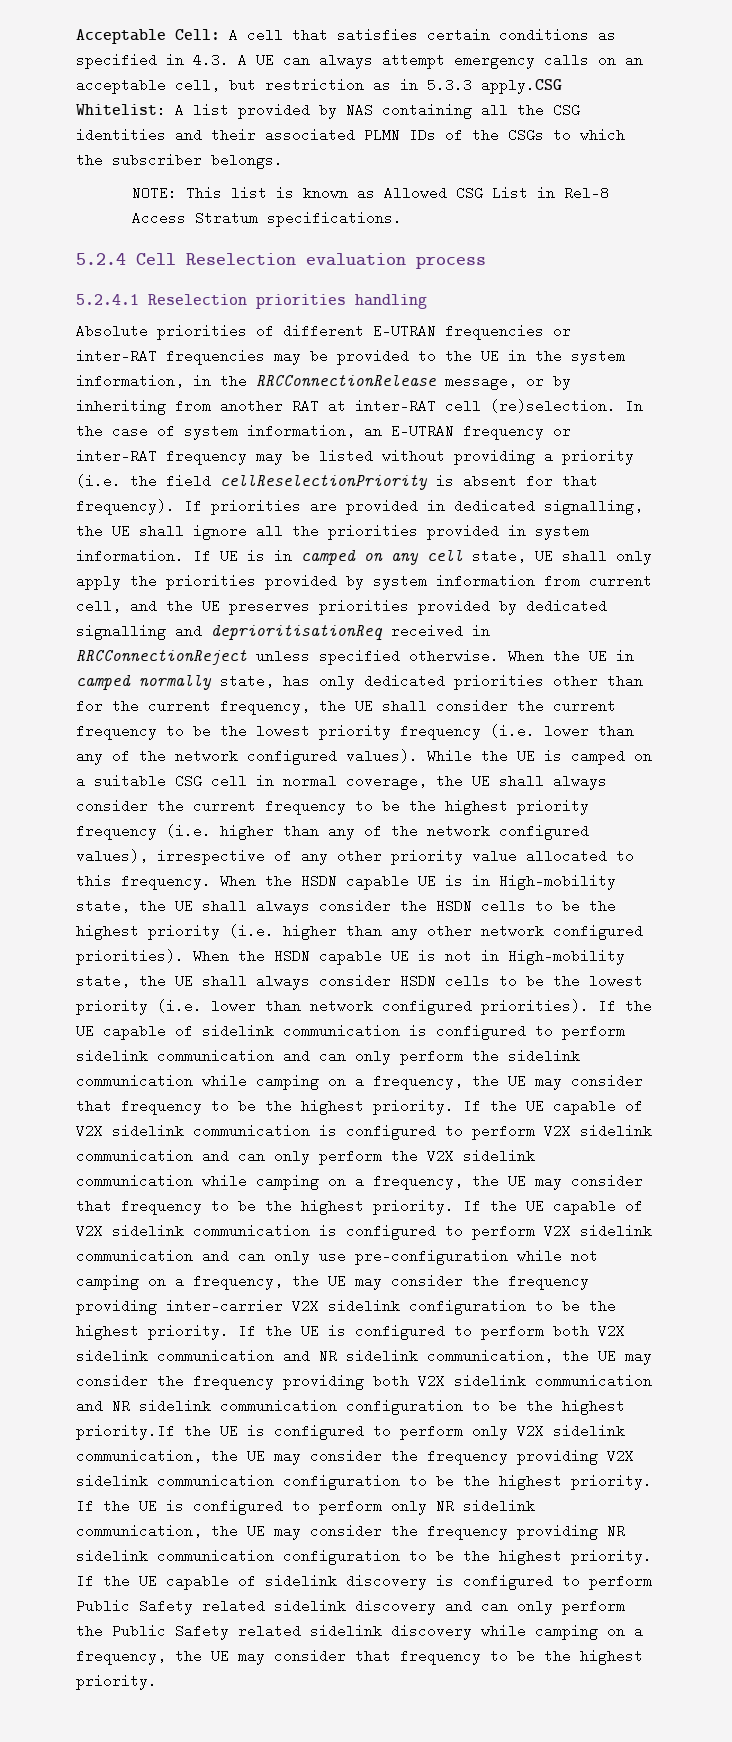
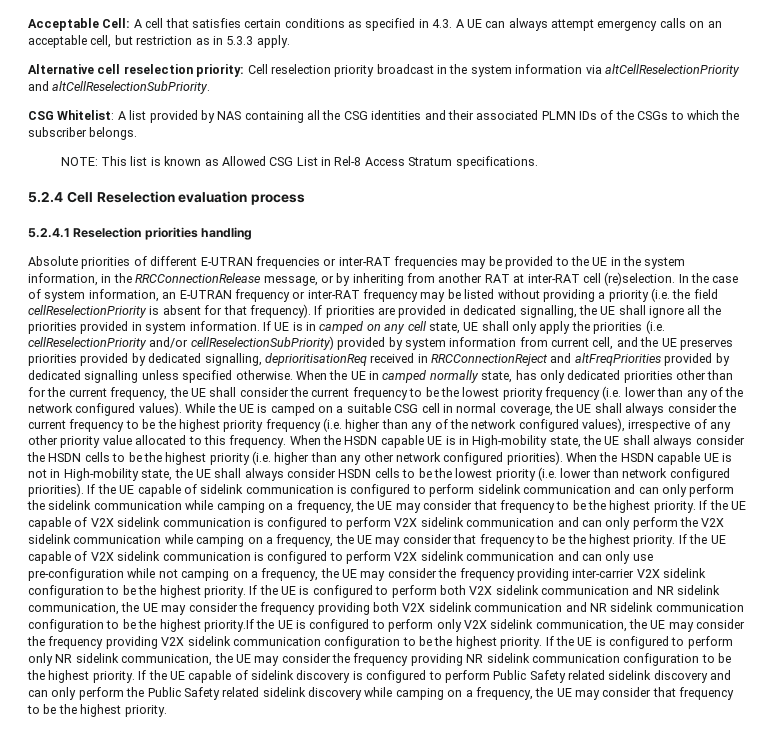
- Acceptable Cell: A cell that satisfies certain conditions as specified in 4.3. A UE can always attempt emergency calls on an acceptable cell, but restriction as in 5.3.3 apply.CSG Whitelist: A list provided by NAS containing all the CSG identities and their associated PLMN IDs of the CSGs to which the subscriber belongs.
+ Acceptable Cell: A cell that satisfies certain conditions as specified in 4.3. A UE can always attempt emergency calls on an acceptable cell, but restriction as in 5.3.3 apply.
+ Alternative cell reselection priority: Cell reselection priority broadcast in the system information via altCellReselectionPriority and altCellReselectionSubPriority.
+ CSG Whitelist: A list provided by NAS containing all the CSG identities and their associated PLMN IDs of the CSGs to which the subscriber belongs.
- If UE is in camped on any cell state, UE shall only apply the priorities provided by system information from current cell, and the UE preserves priorities provided by dedicated signalling and deprioritisationReq received in RRCConnectionReject unless specified otherwise.
+ If UE is in camped on any cell state, UE shall only apply the priorities (i.e. cellReselectionPriority and/or cellReselectionSubPriority) provided by system information from current cell, and the UE preserves priorities provided by dedicated signalling, deprioritisationReq received in RRCConnectionReject and altFreqPriorities provided by dedicated signalling unless specified otherwise.

